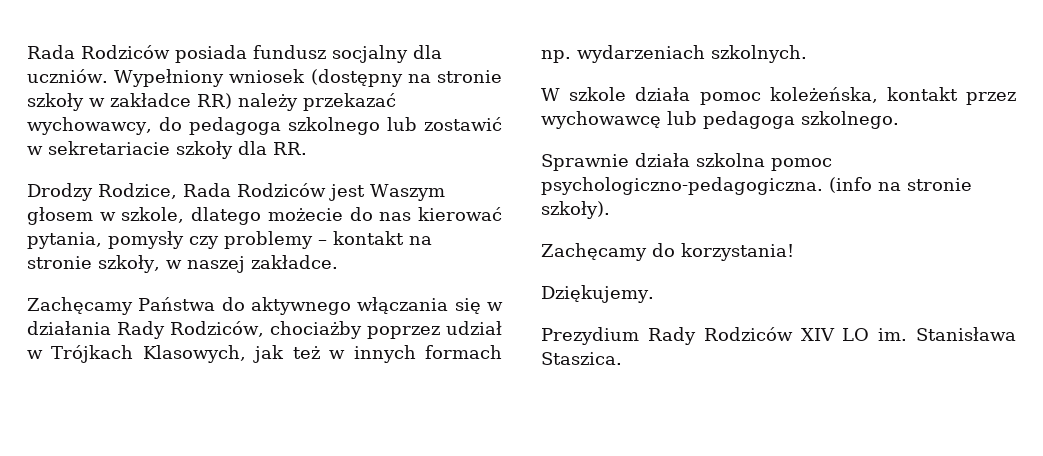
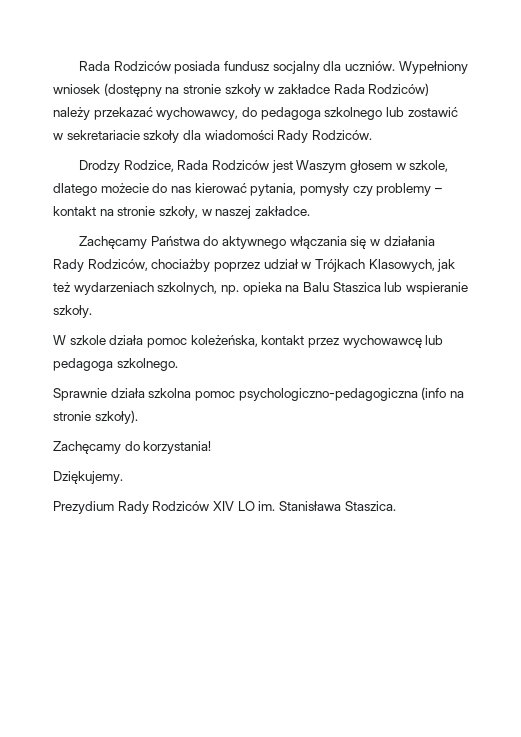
- Wypełniony wniosek (dostępny na stronie szkoły w zakładce RR) należy przekazać wychowawcy, do pedagoga szkolnego lub zostawić w sekretariacie szkoły dla RR.
+ Wypełniony wniosek (dostępny na stronie szkoły w zakładce Rada Rodziców) należy przekazać wychowawcy, do pedagoga szkolnego lub zostawić w sekretariacie szkoły dla wiadomości Rady Rodziców.
- Zachęcamy Państwa do aktywnego włączania się w działania Rady Rodziców, chociażby poprzez udział w Trójkach Klasowych, jak też w innych formach np. wydarzeniach szkolnych.
+ Zachęcamy Państwa do aktywnego włączania się w działania Rady Rodziców, chociażby poprzez udział w Trójkach Klasowych, jak też wydarzeniach szkolnych, np. opieka na Balu Staszica lub wspieranie szkoły.
- Sprawnie działa szkolna pomoc psychologiczno-pedagogiczna. (info na stronie szkoły).
+ Sprawnie działa szkolna pomoc psychologiczno-pedagogiczna (info na stronie szkoły).

